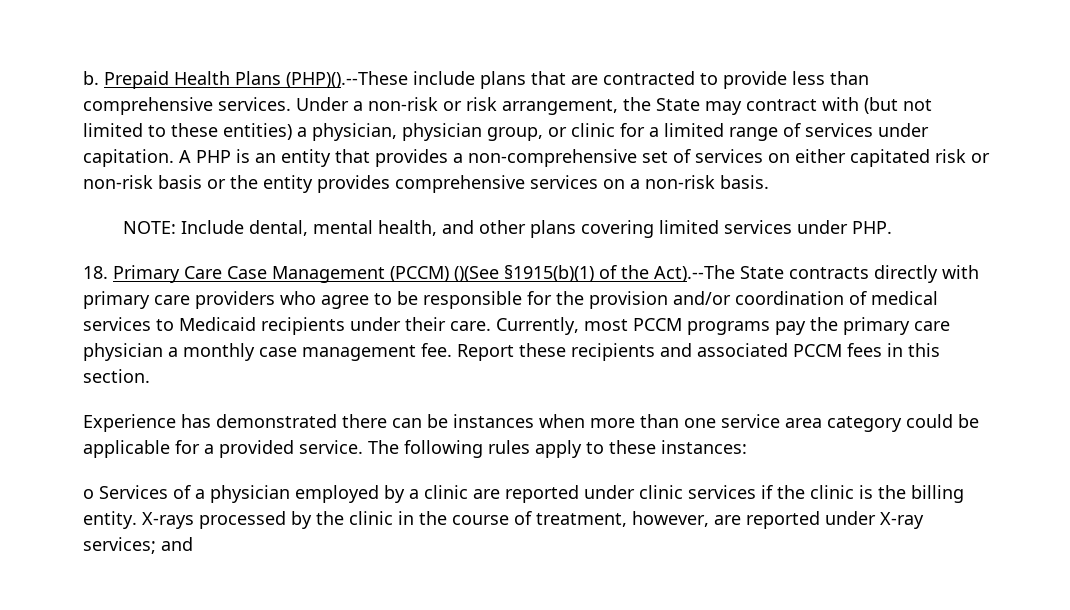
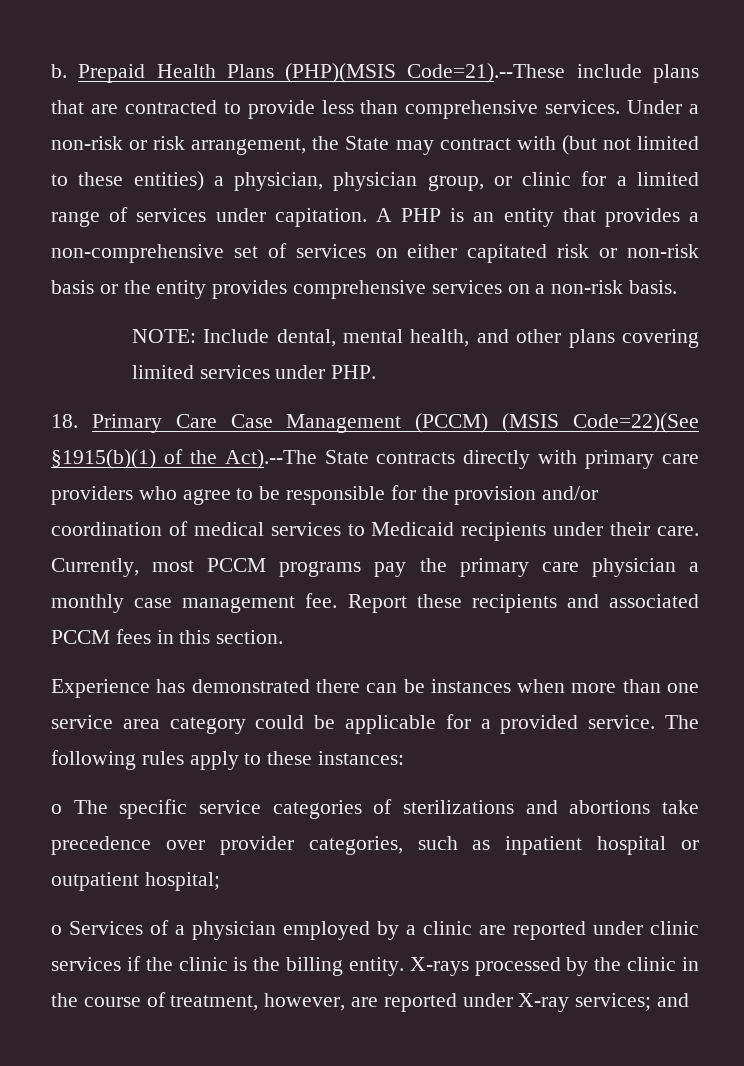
- Prepaid Health Plans (PHP)().--These include plans that are contracted to provide less than comprehensive services.
+ Prepaid Health Plans (PHP)(MSIS Code=21).--These include plans that are contracted to provide less than comprehensive services.
- 18. Primary Care Case Management (PCCM) ()(See §1915(b)(1) of the Act).--The State contracts directly with primary care providers who agree to be responsible for the provision and/or coordination of medical services to Medicaid recipients under their care.
+ 18. Primary Care Case Management (PCCM) (MSIS Code=22)(See §1915(b)(1) of the Act).--The State contracts directly with primary care providers who agree to be responsible for the provision and/or coordination of medical services to Medicaid recipients under their care.
+ o The specific service categories of sterilizations and abortions take precedence over provider categories, such as inpatient hospital or outpatient hospital;

